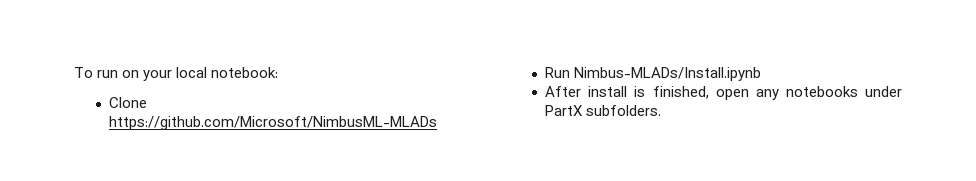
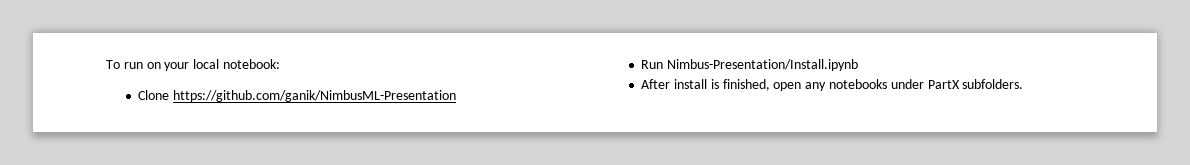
- Clone https://github.com/Microsoft/NimbusML-MLADs
+ Clone https://github.com/ganik/NimbusML-Presentation
- Run Nimbus-MLADs/Install.ipynb
+ Run Nimbus-Presentation/Install.ipynb

